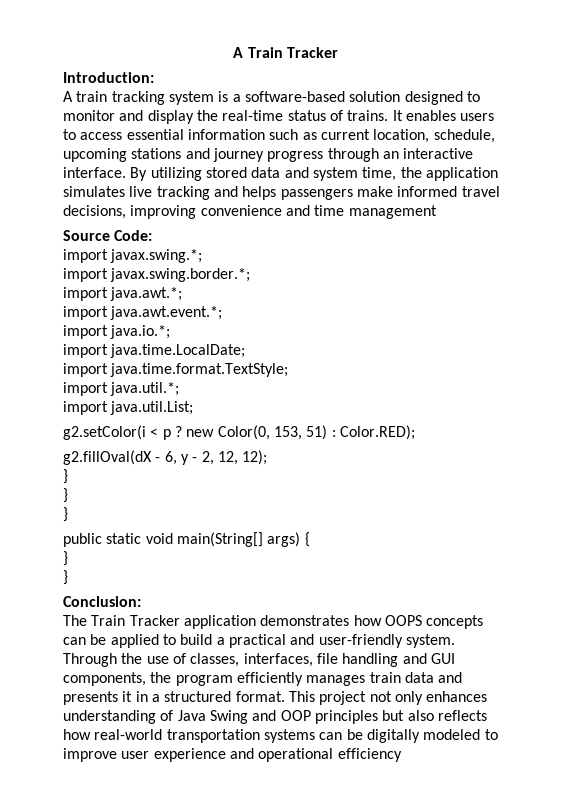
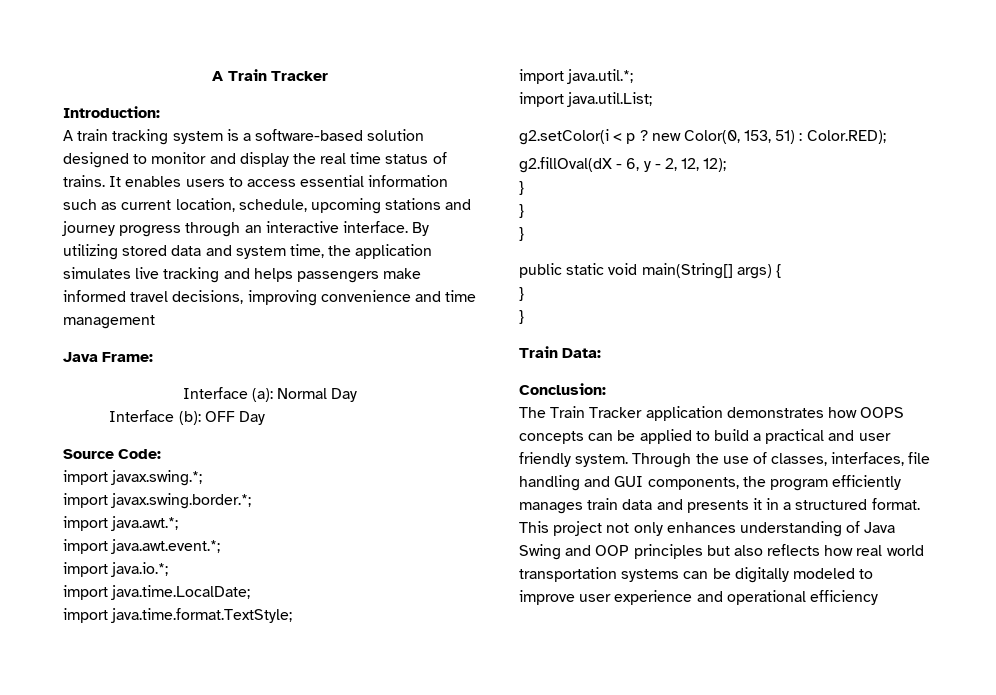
- A train tracking system is a software-based solution designed to monitor and display the real-time status of trains.
+ A train tracking system is a software-based solution designed to monitor and display the real time status of trains.
+ Java Frame:
+ Interface (a): Normal Day
+ Interface (b): OFF Day
+ Train Data:
- The Train Tracker application demonstrates how OOPS concepts can be applied to build a practical and user-friendly system.
+ The Train Tracker application demonstrates how OOPS concepts can be applied to build a practical and user friendly system.
- This project not only enhances understanding of Java Swing and OOP principles but also reflects how real-world transportation systems can be digitally modeled to improve user experience and operational efficiency
+ This project not only enhances understanding of Java Swing and OOP principles but also reflects how real world transportation systems can be digitally modeled to improve user experience and operational efficiency

